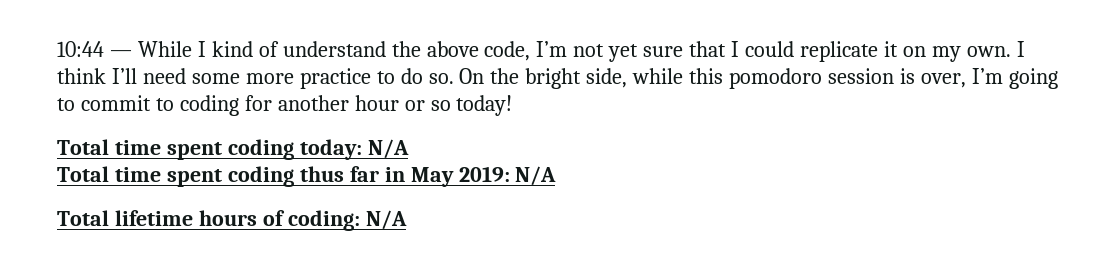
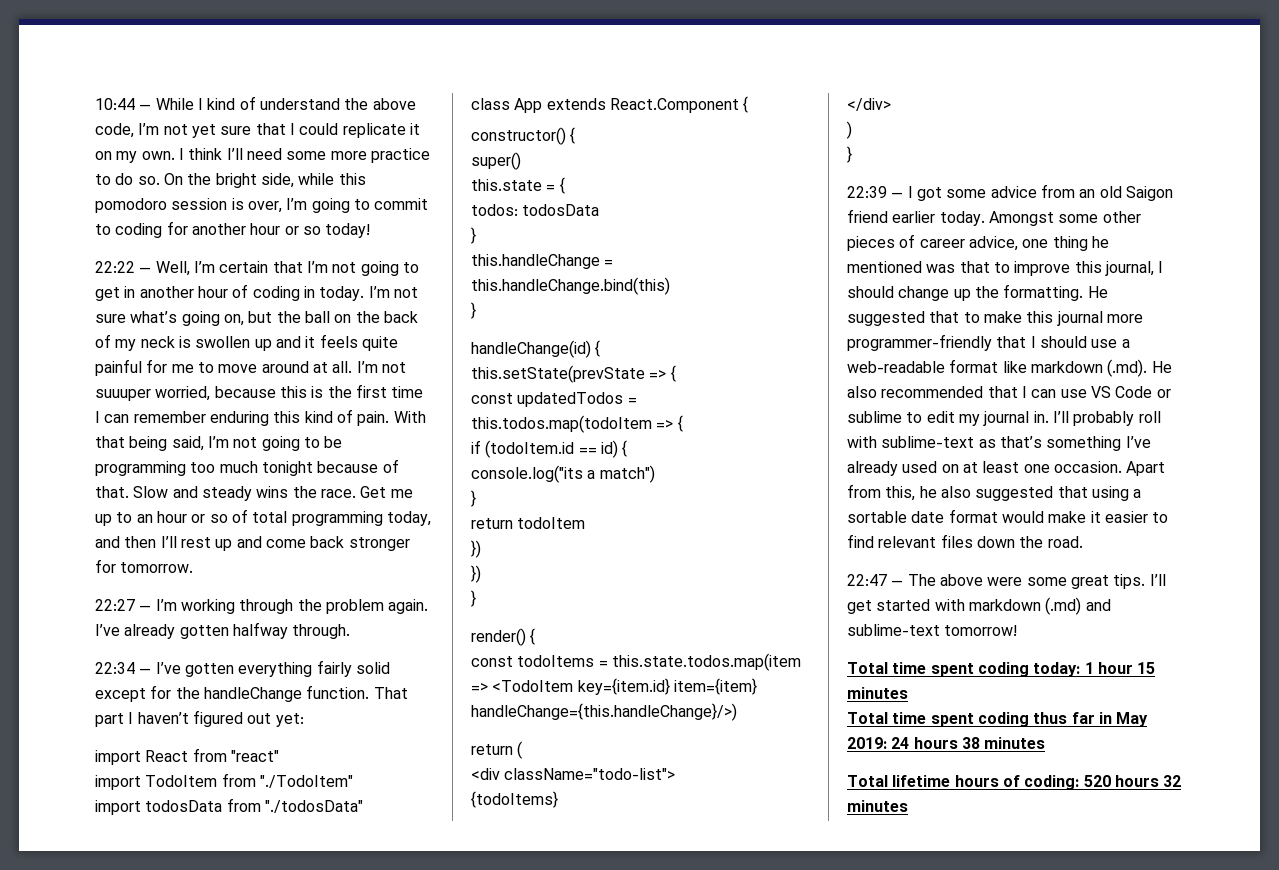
+ 22:22 — Well, I’m certain that I’m not going to get in another hour of coding in today. I’m not sure what’s going on, but the ball on the back of my neck is swollen up and it feels quite painful for me to move around at all. I’m not suuuper worried, because this is the first time I can remember enduring this kind of pain. With that being said, I’m not going to be programming too much tonight because of that. Slow and steady wins the race. Get me up to an hour or so of total programming today, and then I’ll rest up and come back stronger for tomorrow.
+ 22:27 — I’m working through the problem again. I’ve already gotten halfway through.
+ 22:34 — I’ve gotten everything fairly solid except for the handleChange function. That part I haven’t figured out yet:
+ import React from "react"
+ import TodoItem from "./TodoItem"
+ import todosData from "./todosData"
+ class App extends React.Component {
+ constructor() {
+ super()
+ this.state = {
+ todos: todosData
+ }
+ this.handleChange = this.handleChange.bind(this)
+ }
+ handleChange(id) {
+ this.setState(prevState => {
+ const updatedTodos = this.todos.map(todoItem => {
+ if (todoItem.id == id) {
+ console.log("its a match")
+ }
+ return todoItem
+ })
+ })
+ }
+ render() {
+ const todoItems = this.state.todos.map(item => <TodoItem key={item.id} item={item} handleChange={this.handleChange}/>)
+ return (
+ <div className="todo-list">
+ {todoItems}
+ </div>
+ )
+ }
+ 22:39 — I got some advice from an old Saigon friend earlier today. Amongst some other pieces of career advice, one thing he mentioned was that to improve this journal, I should change up the formatting. He suggested that to make this journal more programmer-friendly that I should use a web-readable format like markdown (.md). He also recommended that I can use VS Code or sublime to edit my journal in. I’ll probably roll with sublime-text as that’s something I’ve already used on at least one occasion. Apart from this, he also suggested that using a sortable date format would make it easier to find relevant files down the road.
+ 22:47 — The above were some great tips. I’ll get started with markdown (.md) and sublime-text tomorrow!
- Total time spent coding today: N/A
+ Total time spent coding today: 1 hour 15 minutes
- Total time spent coding thus far in May 2019: N/A
+ Total time spent coding thus far in May 2019: 24 hours 38 minutes
- Total lifetime hours of coding: N/A
+ Total lifetime hours of coding: 520 hours 32 minutes

